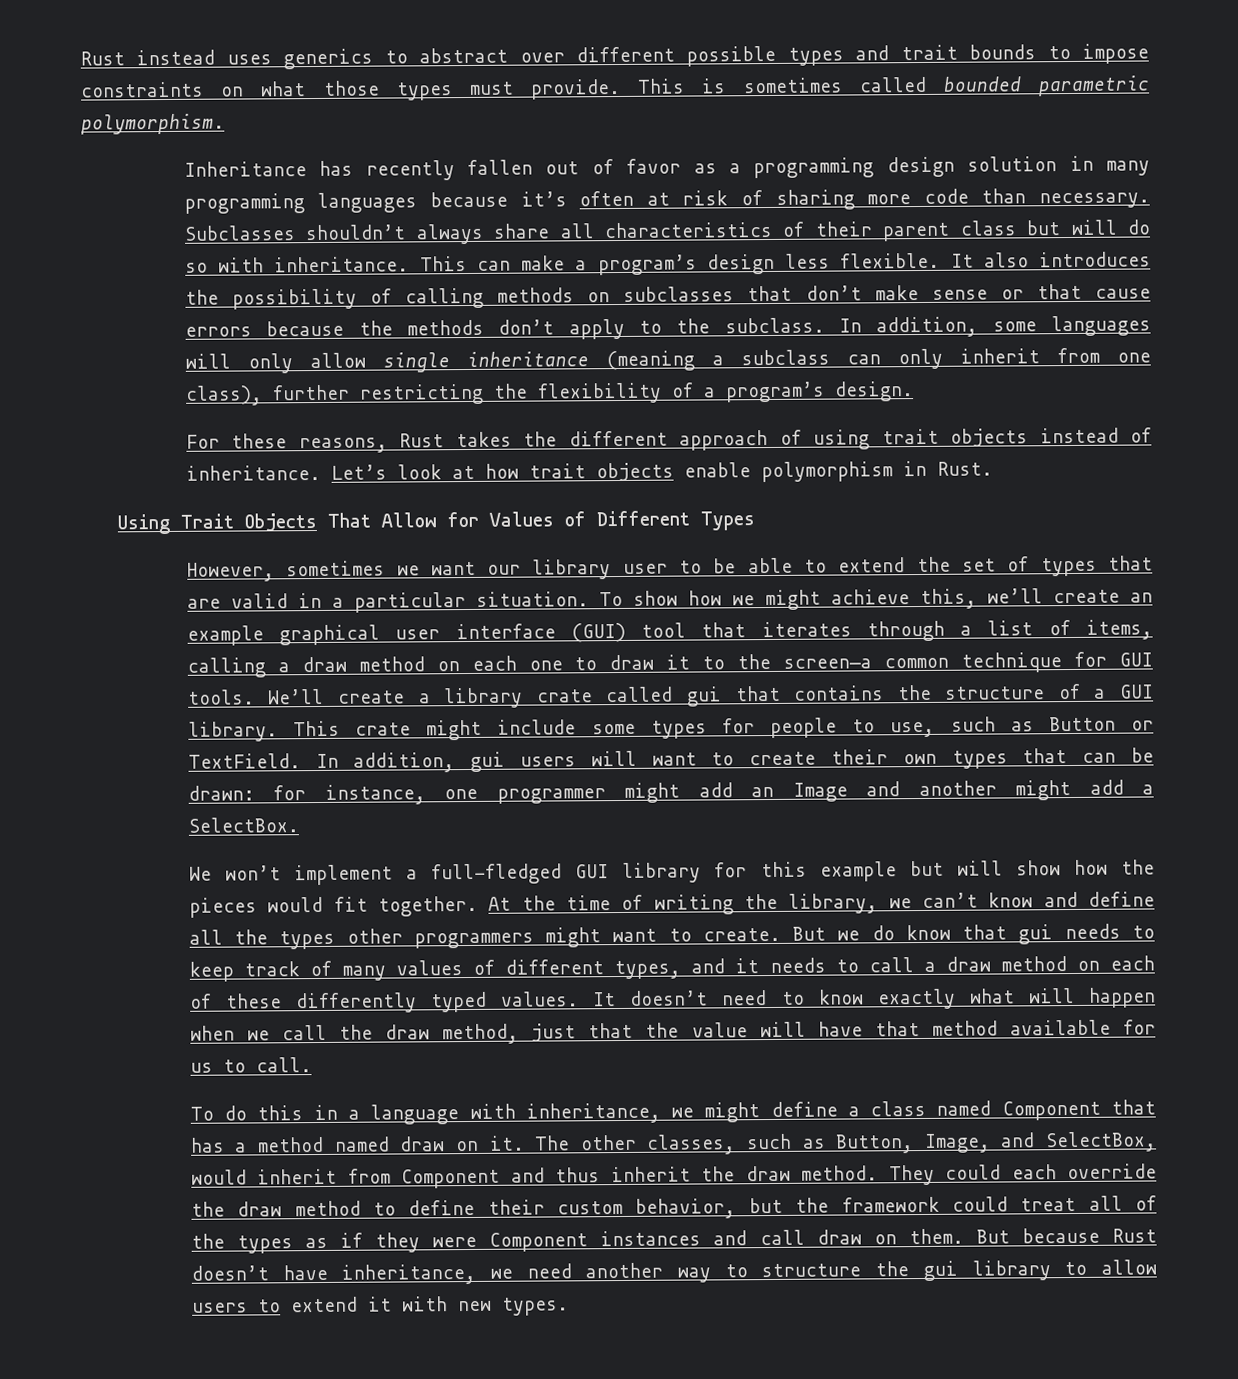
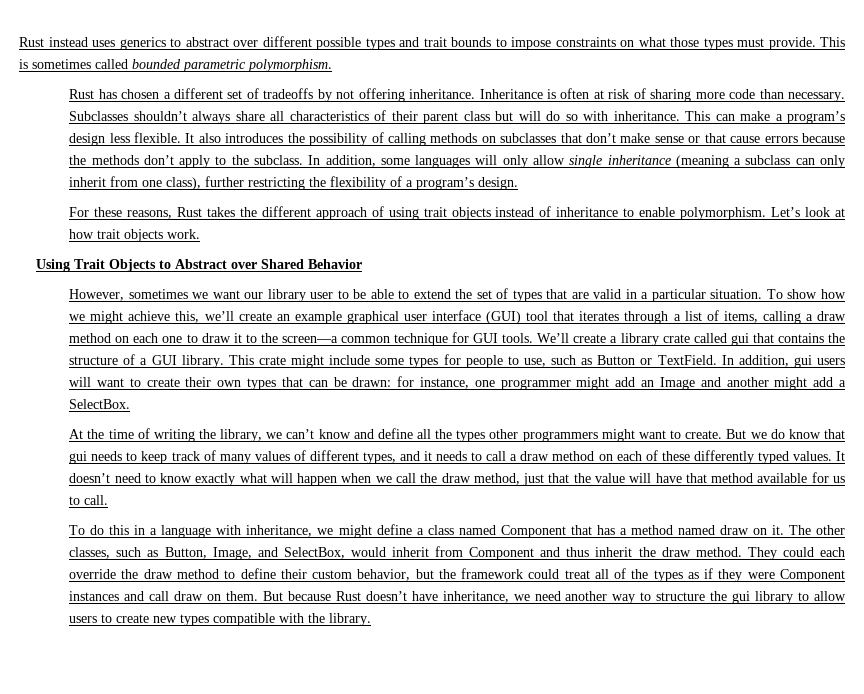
- Inheritance has recently fallen out of favor as a programming design solution in many programming languages because it’s often at risk of sharing more code than necessary.
+ Rust has chosen a different set of tradeoffs by not offering inheritance. Inheritance is often at risk of sharing more code than necessary.
- For these reasons, Rust takes the different approach of using trait objects instead of inheritance.
+ For these reasons, Rust takes the different approach of using trait objects instead of inheritance to enable polymorphism.
- Let’s look at how trait objects enable polymorphism in Rust.
+ Let’s look at how trait objects work.
- Using Trait Objects That Allow for Values of Different Types
+ Using Trait Objects to Abstract over Shared Behavior
- We won’t implement a full-fledged GUI library for this example but will show how the pieces would fit together.
- But because Rust doesn’t have inheritance, we need another way to structure the gui library to allow users to extend it with new types.
+ But because Rust doesn’t have inheritance, we need another way to structure the gui library to allow users to create new types compatible with the library.

